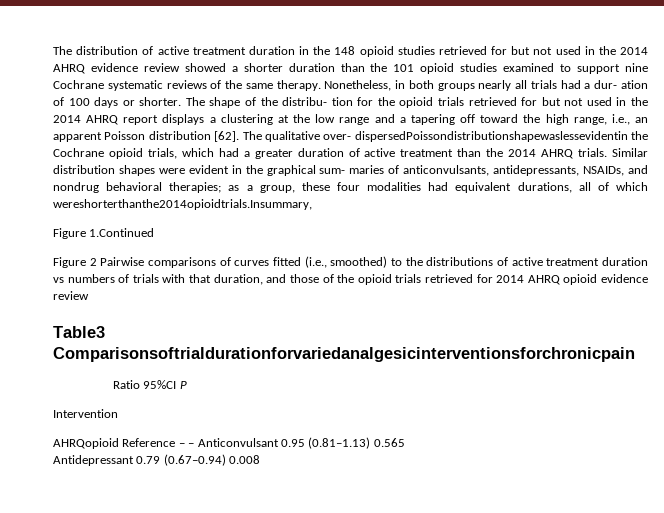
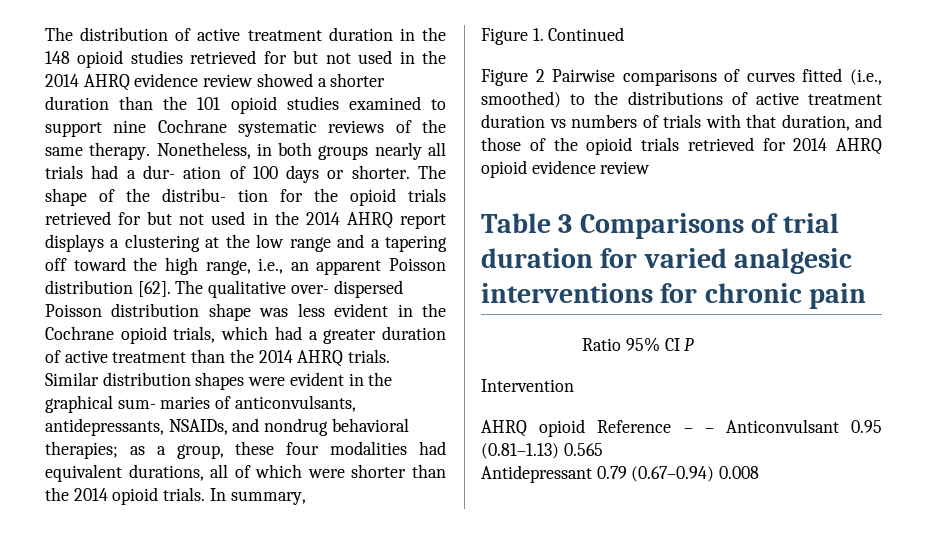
- The qualitative over- dispersedPoissondistributionshapewaslessevidentin the Cochrane opioid trials, which had a greater duration of active treatment than the 2014 AHRQ trials.
+ The qualitative over- dispersed Poisson distribution shape was less evident in the Cochrane opioid trials, which had a greater duration of active treatment than the 2014 AHRQ trials.
- Similar distribution shapes were evident in the graphical sum- maries of anticonvulsants, antidepressants, NSAIDs, and nondrug behavioral therapies; as a group, these four modalities had equivalent durations, all of which wereshorterthanthe2014opioidtrials.Insummary,
- Figure 1.Continued
+ Similar distribution shapes were evident in the graphical sum- maries of anticonvulsants, antidepressants, NSAIDs, and nondrug behavioral therapies; as a group, these four modalities had equivalent durations, all of which were shorter than the 2014 opioid trials. In summary,
+ Figure 1. Continued
- Table3 Comparisonsoftrialdurationforvariedanalgesicinterventionsforchronicpain
+ Table 3 Comparisons of trial duration for varied analgesic interventions for chronic pain
- Ratio 95%CI P
+ Ratio 95% CI P
- AHRQopioid Reference – – Anticonvulsant 0.95 (0.81–1.13) 0.565
+ AHRQ opioid Reference – – Anticonvulsant 0.95 (0.81–1.13) 0.565

